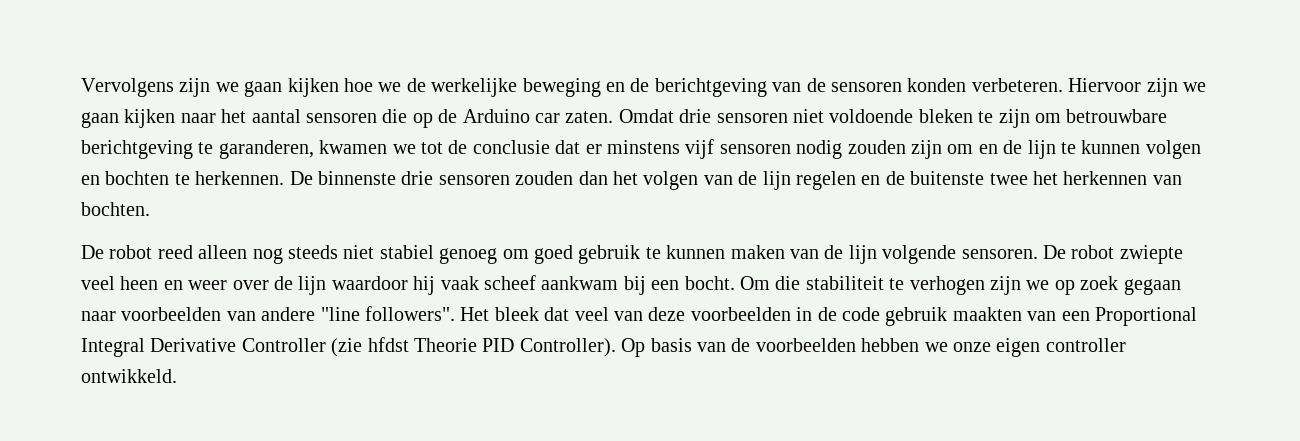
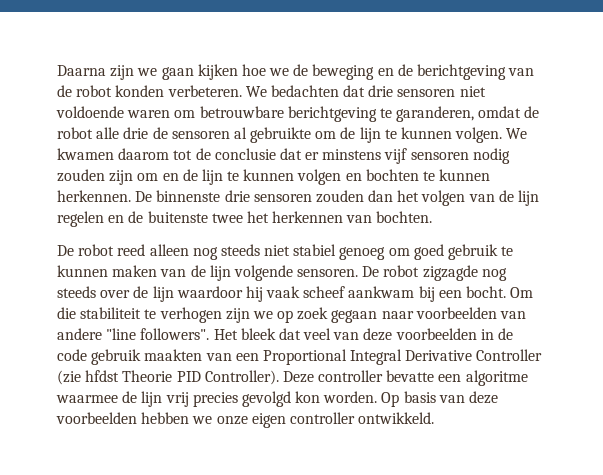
- Vervolgens zijn we gaan kijken hoe we de werkelijke beweging en de berichtgeving van de sensoren konden verbeteren.
+ Daarna zijn we gaan kijken hoe we de beweging en de berichtgeving van de robot konden verbeteren.
- Hiervoor zijn we gaan kijken naar het aantal sensoren die op de Arduino car zaten. Omdat drie sensoren niet voldoende bleken te zijn om betrouwbare berichtgeving te garanderen, kwamen we tot de conclusie dat er minstens vijf sensoren nodig zouden zijn om en de lijn te kunnen volgen en bochten te herkennen.
+ We bedachten dat drie sensoren niet voldoende waren om betrouwbare berichtgeving te garanderen, omdat de robot alle drie de sensoren al gebruikte om de lijn te kunnen volgen. We kwamen daarom tot de conclusie dat er minstens vijf sensoren nodig zouden zijn om en de lijn te kunnen volgen en bochten te kunnen herkennen.
- De robot zwiepte veel heen en weer over de lijn waardoor hij vaak scheef aankwam bij een bocht.
+ De robot zigzagde nog steeds over de lijn waardoor hij vaak scheef aankwam bij een bocht.
+ Deze controller bevatte een algoritme waarmee de lijn vrij precies gevolgd kon worden.
- Op basis van de voorbeelden hebben we onze eigen controller ontwikkeld.
+ Op basis van deze voorbeelden hebben we onze eigen controller ontwikkeld.

